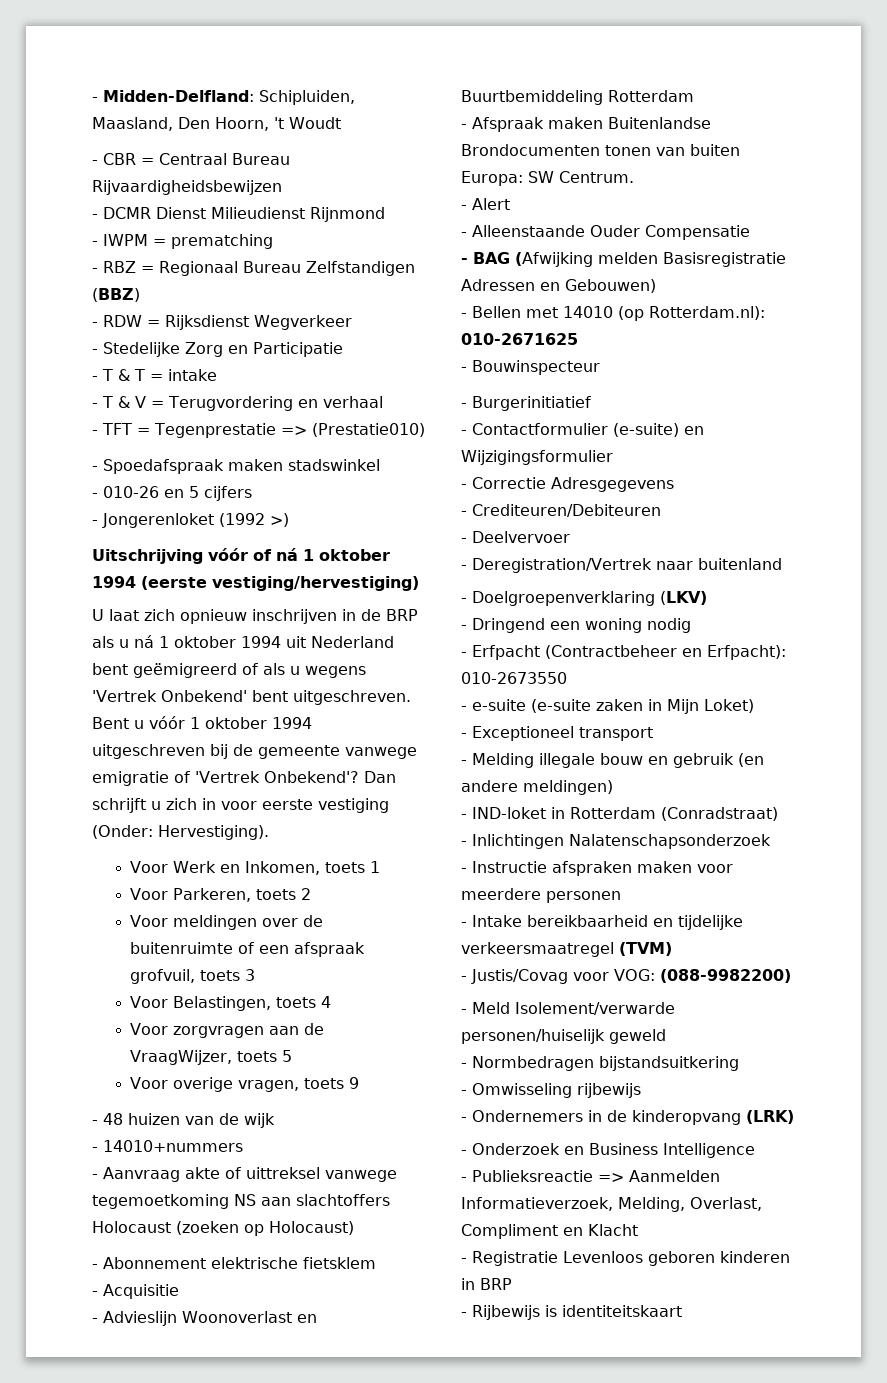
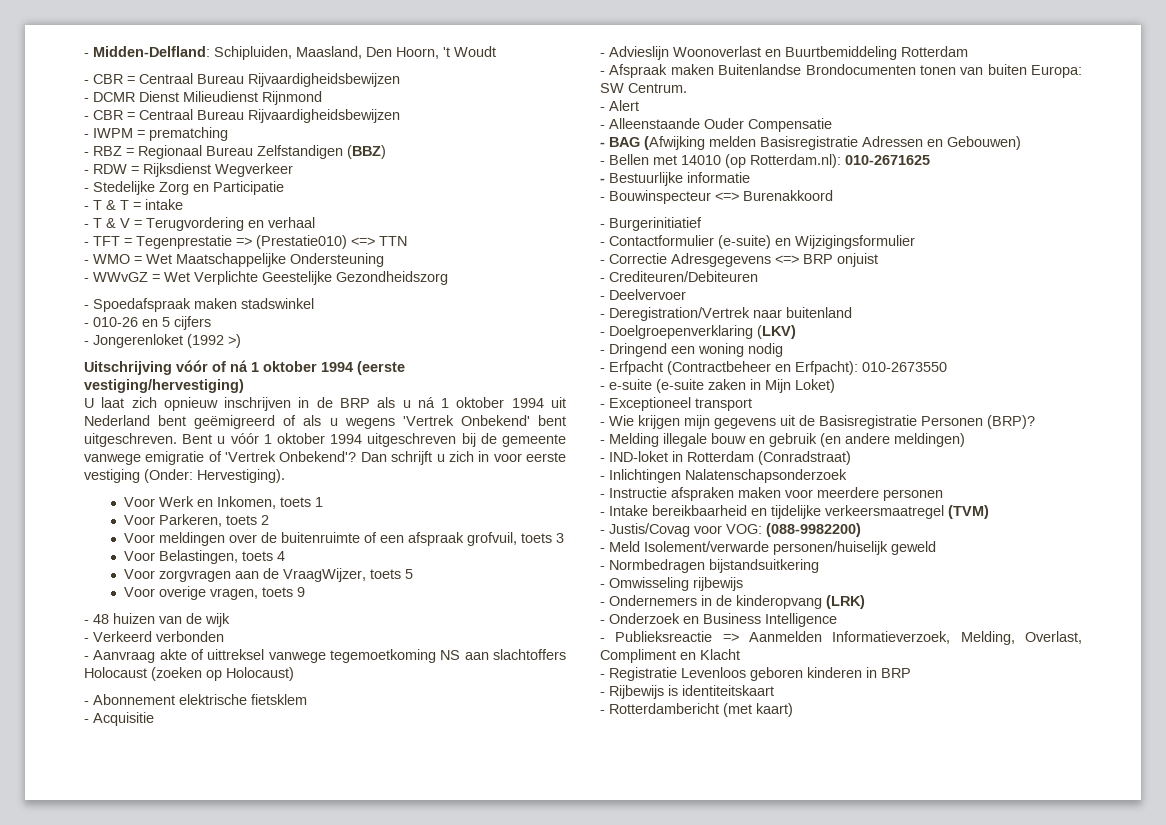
  - DCMR Dienst Milieudienst Rijnmond
+ - CBR = Centraal Bureau Rijvaardigheidsbewijzen
- - TFT = Tegenprestatie => (Prestatie010)
+ - TFT = Tegenprestatie => (Prestatie010) <=> TTN
+ - WMO = Wet Maatschappelijke Ondersteuning
+ - WWvGZ = Wet Verplichte Geestelijke Gezondheidszorg
- - 14010+nummers
+ - Verkeerd verbonden
+ - Bestuurlijke informatie
- - Bouwinspecteur
+ - Bouwinspecteur <=> Burenakkoord
- - Correctie Adresgegevens
+ - Correctie Adresgegevens <=> BRP onjuist
+ - Wie krijgen mijn gegevens uit de Basisregistratie Personen (BRP)?
+ - Rotterdambericht (met kaart)

